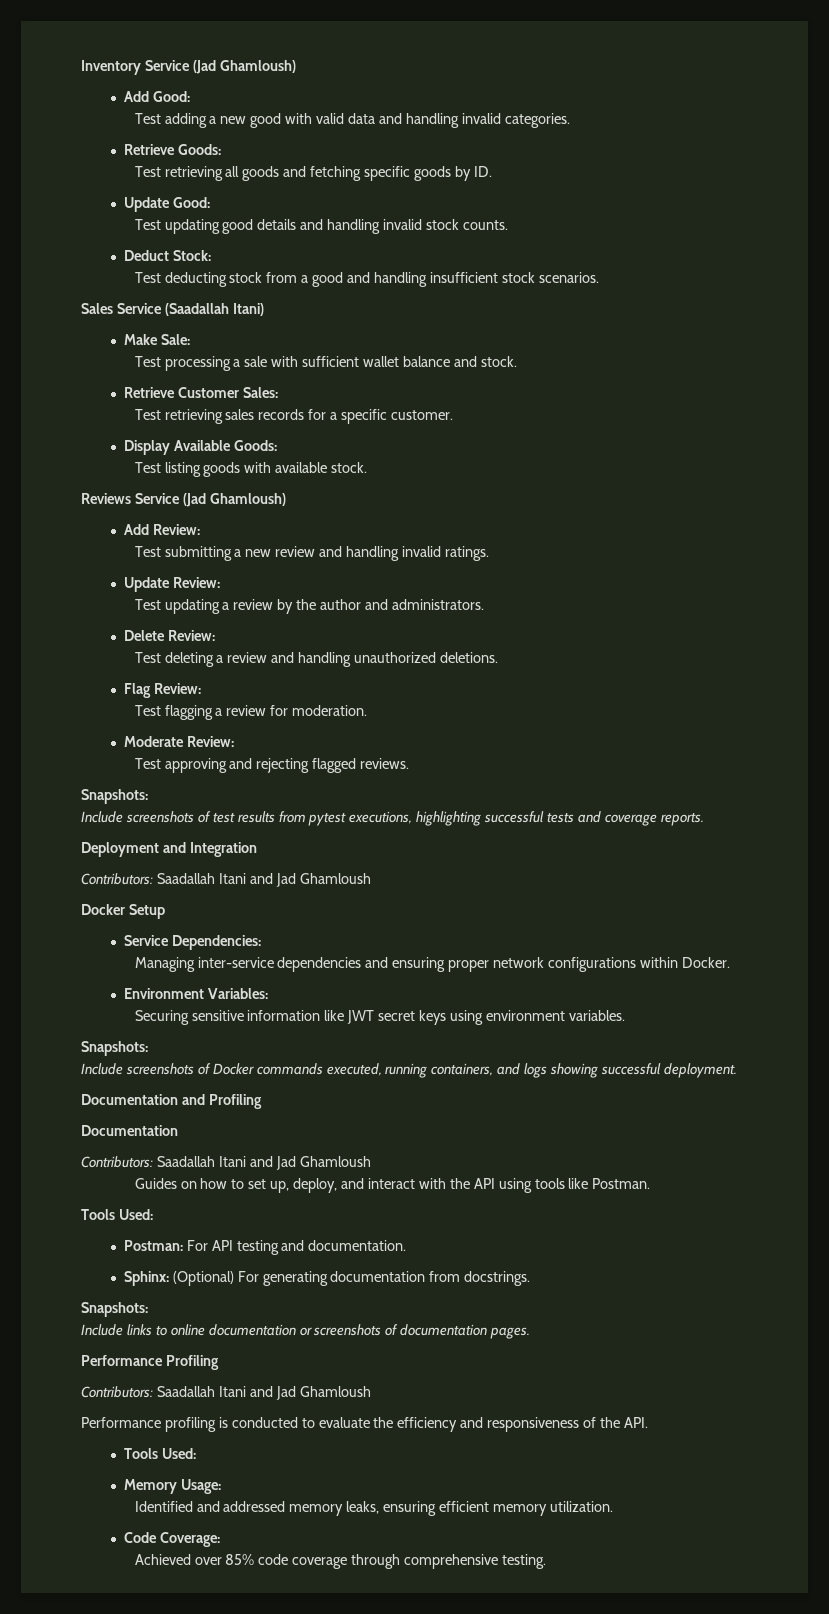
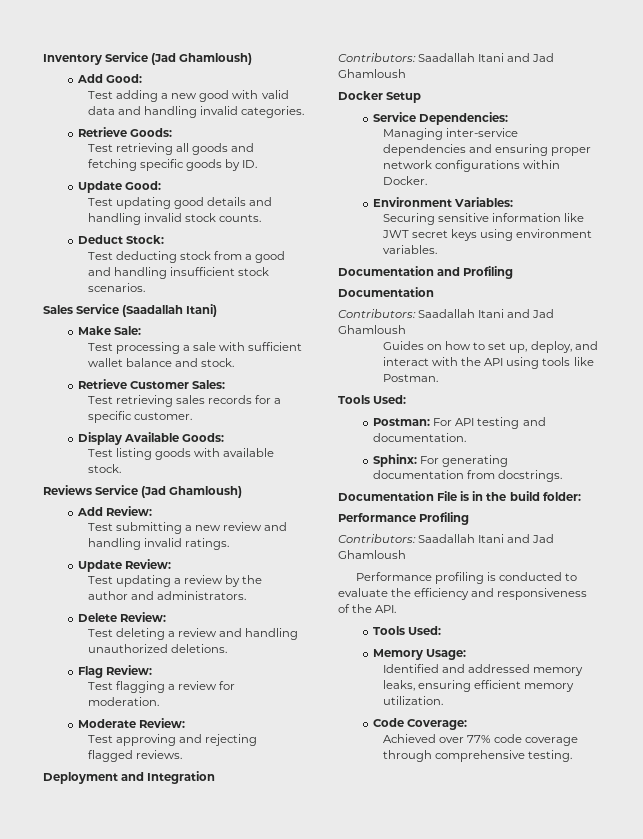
  Test approving and rejecting flagged reviews.
- Snapshots:
- Include screenshots of test results from pytest executions, highlighting successful tests and coverage reports.
  Securing sensitive information like JWT secret keys using environment variables.
- Snapshots:
- Include screenshots of Docker commands executed, running containers, and logs showing successful deployment.
- Sphinx: (Optional) For generating documentation from docstrings.
- Snapshots:
- Include links to online documentation or screenshots of documentation pages.
+ Sphinx: For generating documentation from docstrings.
+ Documentation File is in the build folder:
- Achieved over 85% code coverage through comprehensive testing.
+ Achieved over 77% code coverage through comprehensive testing.

